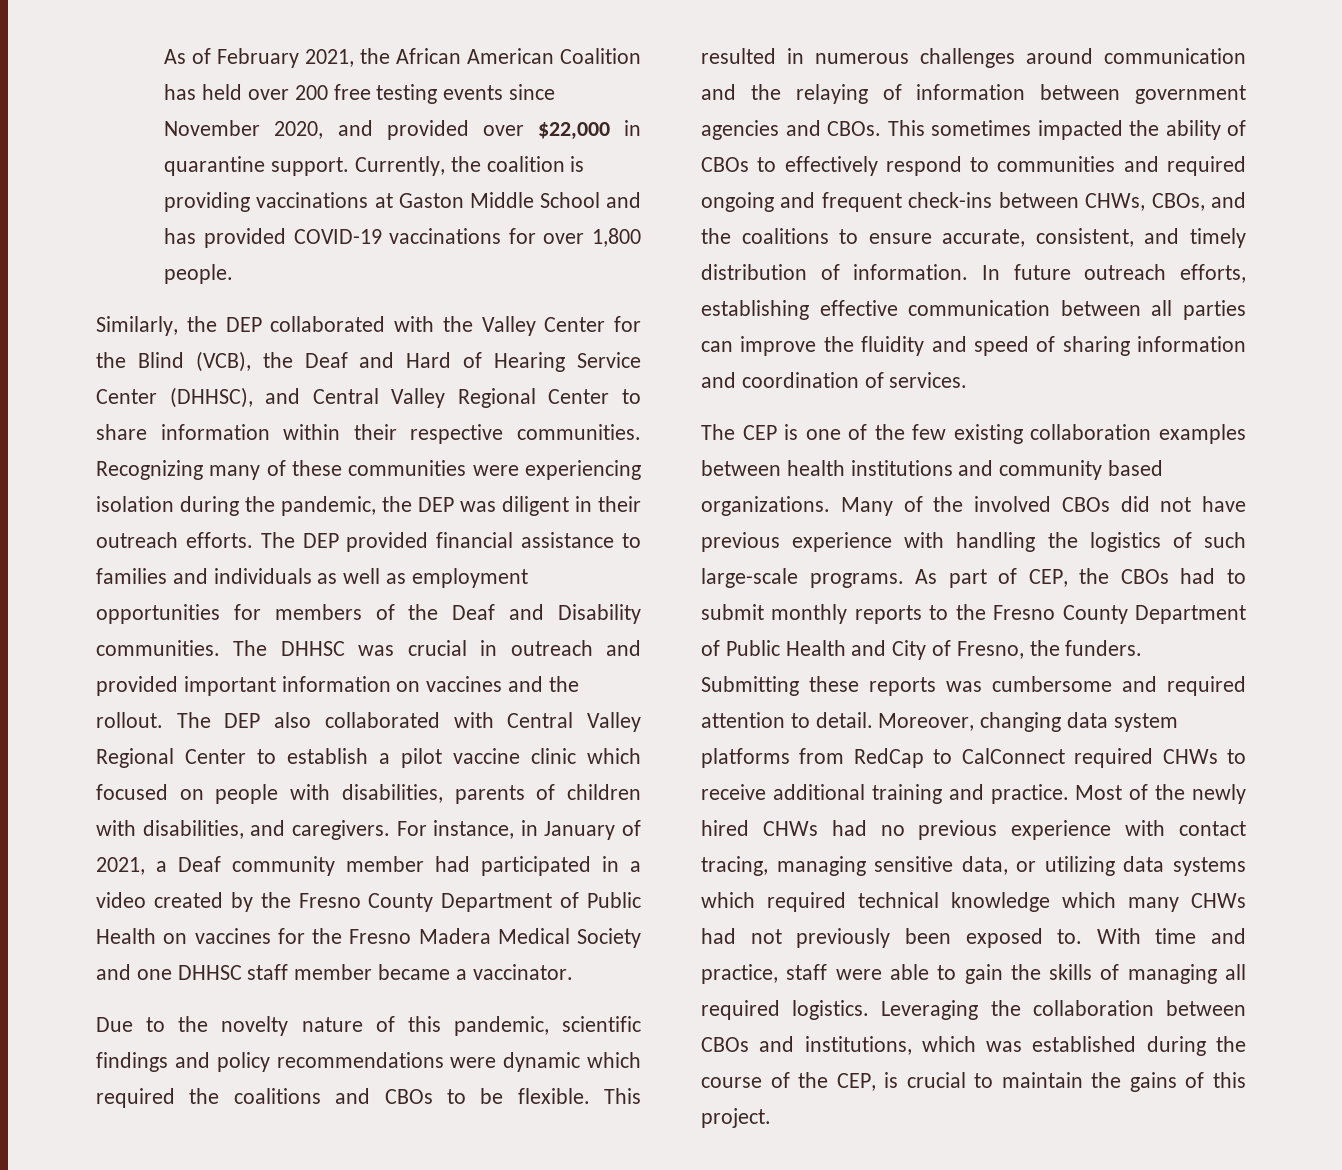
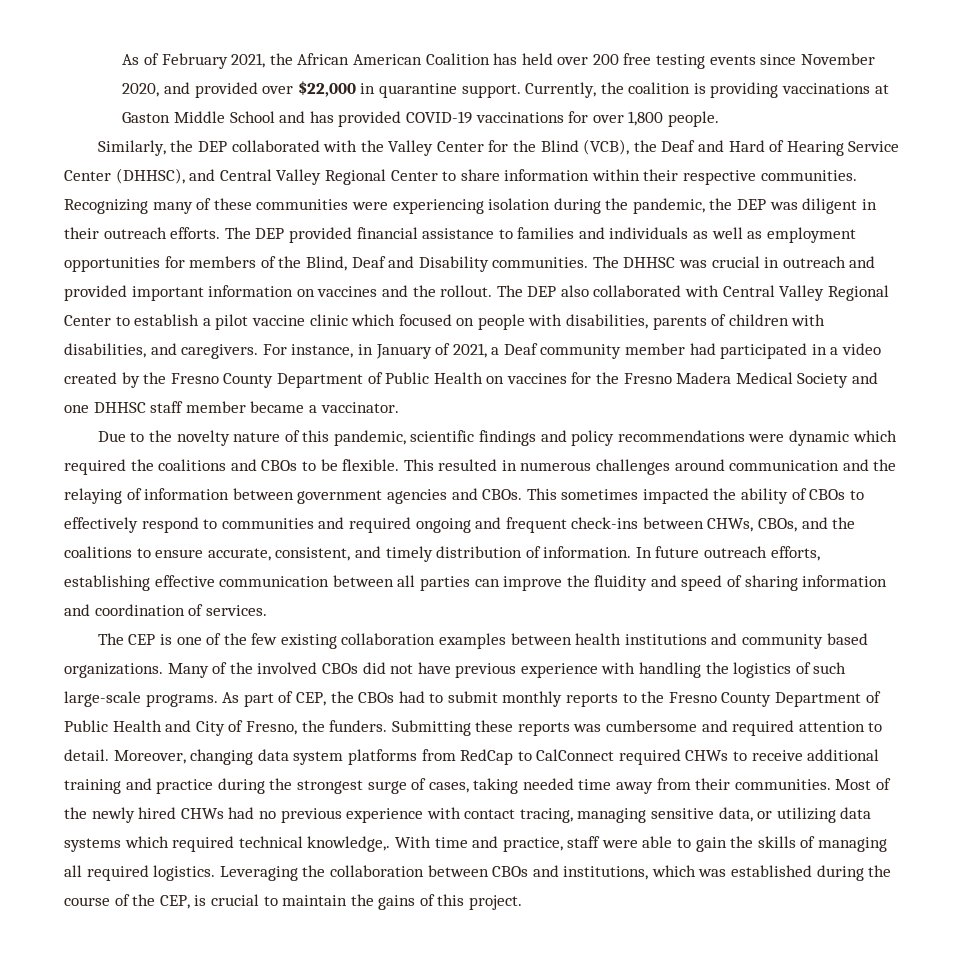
- The DEP provided financial assistance to families and individuals as well as employment opportunities for members of the Deaf and Disability communities.
+ The DEP provided financial assistance to families and individuals as well as employment opportunities for members of the Blind, Deaf and Disability communities.
- Moreover, changing data system platforms from RedCap to CalConnect required CHWs to receive additional training and practice.
+ Moreover, changing data system platforms from RedCap to CalConnect required CHWs to receive additional training and practice during the strongest surge of cases, taking needed time away from their communities.
- Most of the newly hired CHWs had no previous experience with contact tracing, managing sensitive data, or utilizing data systems which required technical knowledge which many CHWs had not previously been exposed to.
+ Most of the newly hired CHWs had no previous experience with contact tracing, managing sensitive data, or utilizing data systems which required technical knowledge,.

